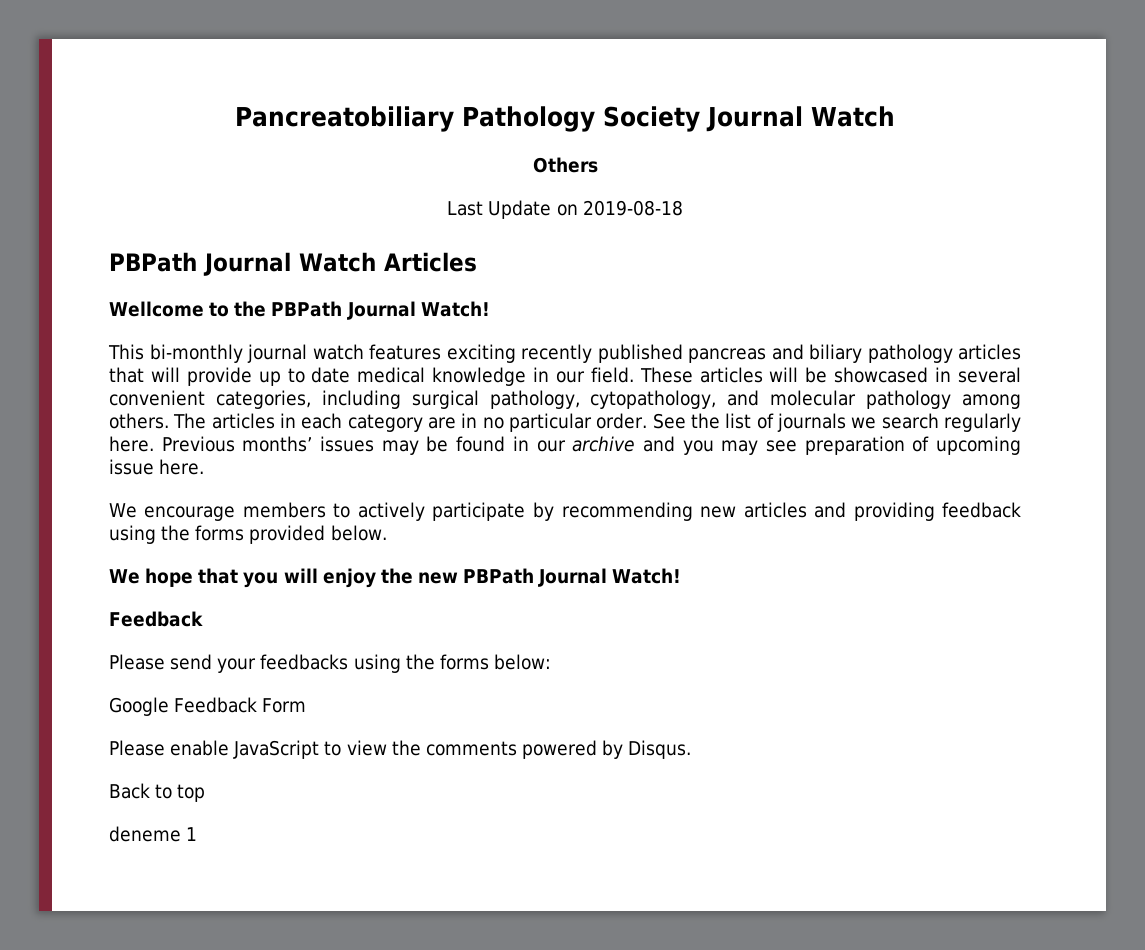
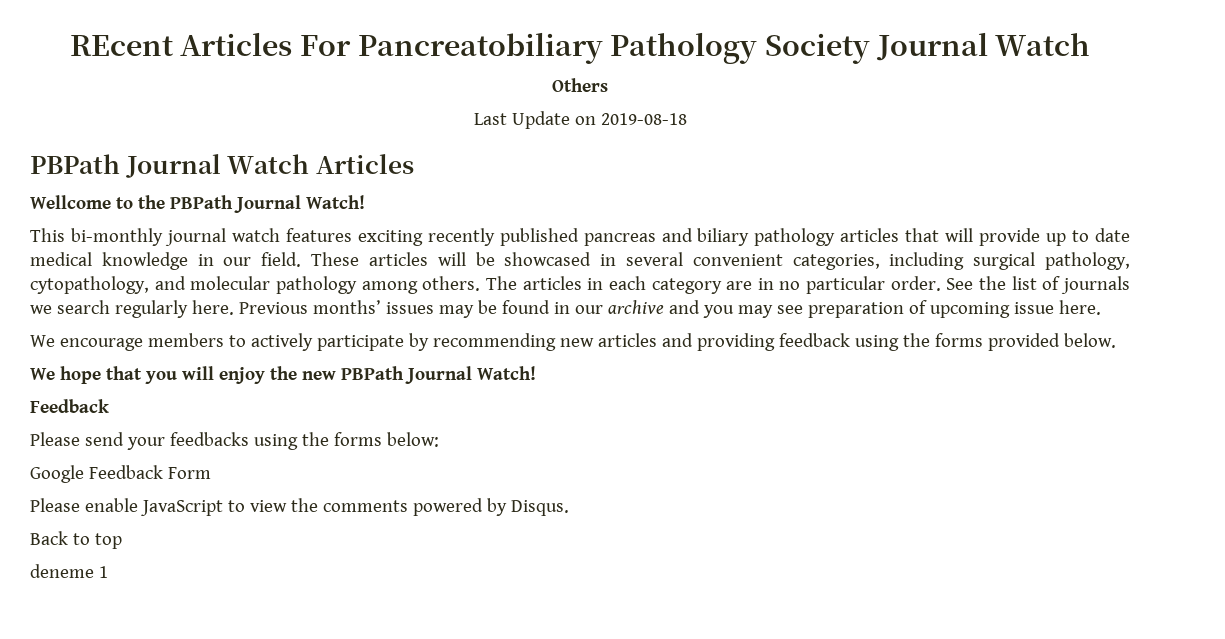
- Pancreatobiliary Pathology Society Journal Watch
+ REcent Articles For Pancreatobiliary Pathology Society Journal Watch

